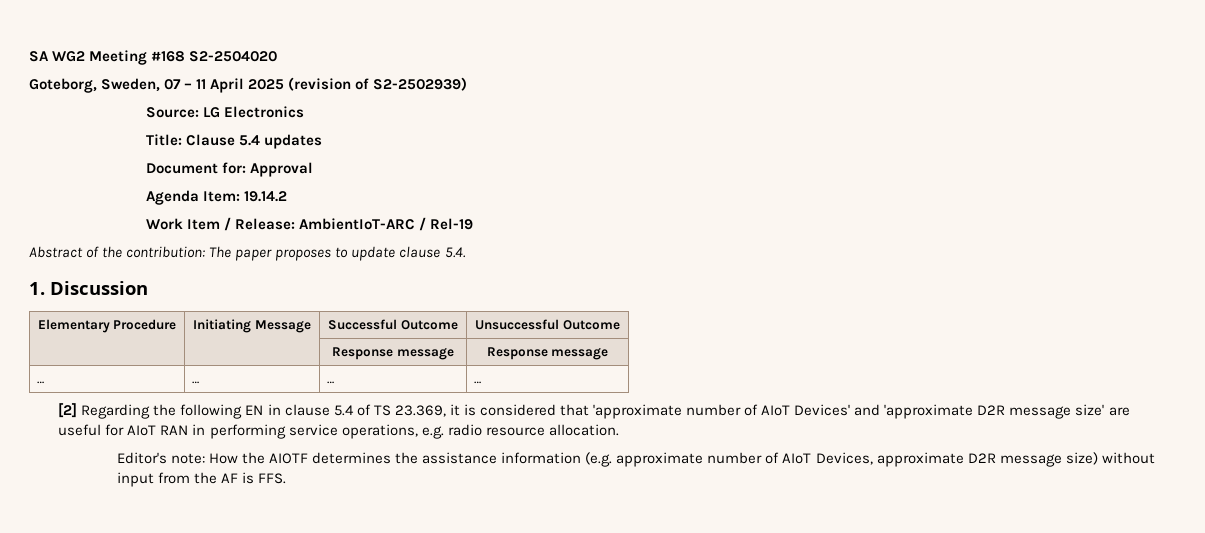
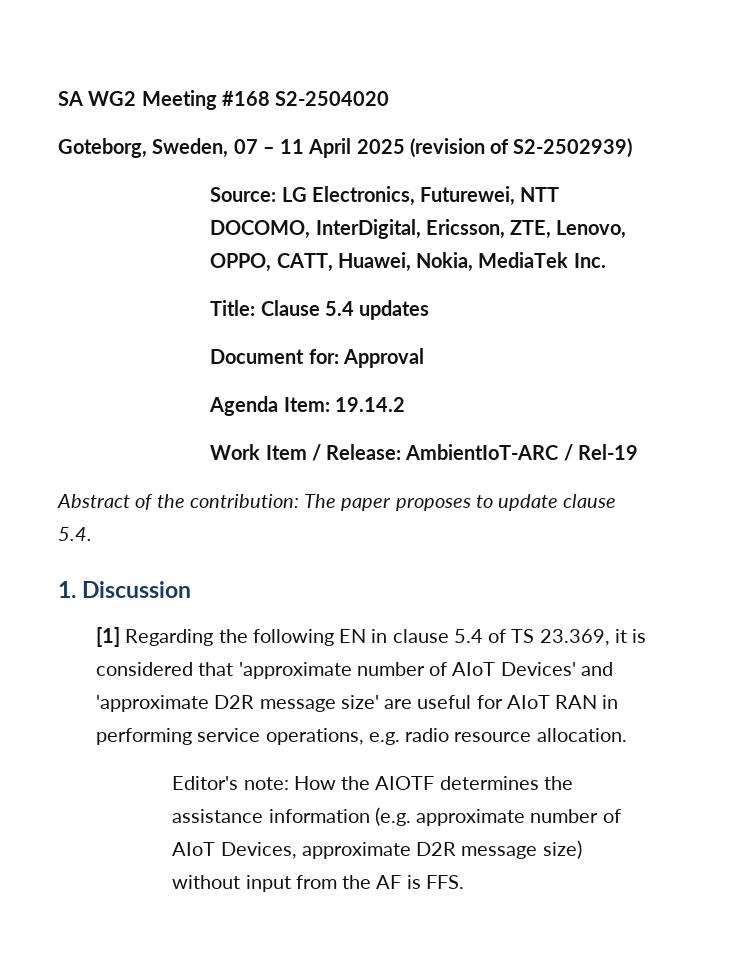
- Source: LG Electronics
+ Source: LG Electronics, Futurewei, NTT DOCOMO, InterDigital, Ericsson, ZTE, Lenovo, OPPO, CATT, Huawei, Nokia, MediaTek Inc.
- Elementary Procedure | Initiating Message | Successful Outcome | Unsuccessful Outcome
- | | Response message | Response message
- … | … | … | …
- [2] Regarding the following EN in clause 5.4 of TS 23.369, it is considered that 'approximate number of AIoT Devices' and 'approximate D2R message size' are useful for AIoT RAN in performing service operations, e.g. radio resource allocation.
+ [1] Regarding the following EN in clause 5.4 of TS 23.369, it is considered that 'approximate number of AIoT Devices' and 'approximate D2R message size' are useful for AIoT RAN in performing service operations, e.g. radio resource allocation.

